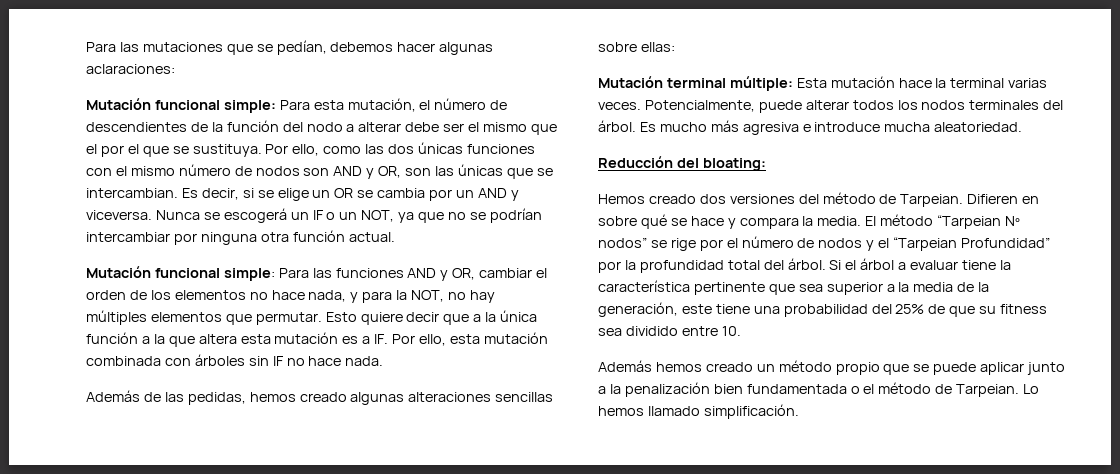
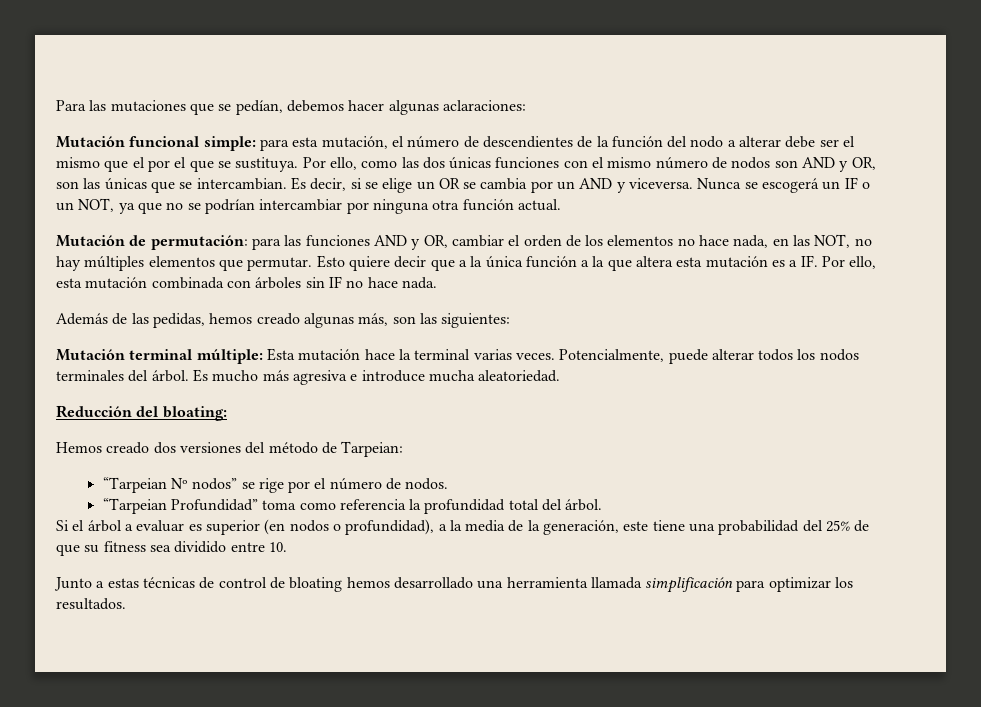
- Mutación funcional simple: Para esta mutación, el número de descendientes de la función del nodo a alterar debe ser el mismo que el por el que se sustituya.
+ Mutación funcional simple: para esta mutación, el número de descendientes de la función del nodo a alterar debe ser el mismo que el por el que se sustituya.
- Mutación funcional simple: Para las funciones AND y OR, cambiar el orden de los elementos no hace nada, y para la NOT, no hay múltiples elementos que permutar.
+ Mutación de permutación: para las funciones AND y OR, cambiar el orden de los elementos no hace nada, en las NOT, no hay múltiples elementos que permutar.
- Además de las pedidas, hemos creado algunas alteraciones sencillas sobre ellas:
+ Además de las pedidas, hemos creado algunas más, son las siguientes:
- Hemos creado dos versiones del método de Tarpeian. Difieren en sobre qué se hace y compara la media. El método “Tarpeian Nº nodos” se rige por el número de nodos y el “Tarpeian Profundidad” por la profundidad total del árbol. Si el árbol a evaluar tiene la característica pertinente que sea superior a la media de la generación, este tiene una probabilidad del 25% de que su fitness sea dividido entre 10.
+ Hemos creado dos versiones del método de Tarpeian:
+ “Tarpeian Nº nodos” se rige por el número de nodos.
+ “Tarpeian Profundidad” toma como referencia la profundidad total del árbol.
+ Si el árbol a evaluar es superior (en nodos o profundidad), a la media de la generación, este tiene una probabilidad del 25% de que su fitness sea dividido entre 10.
- Además hemos creado un método propio que se puede aplicar junto a la penalización bien fundamentada o el método de Tarpeian. Lo hemos llamado simplificación.
+ Junto a estas técnicas de control de bloating hemos desarrollado una herramienta llamada simplificación para optimizar los resultados.

